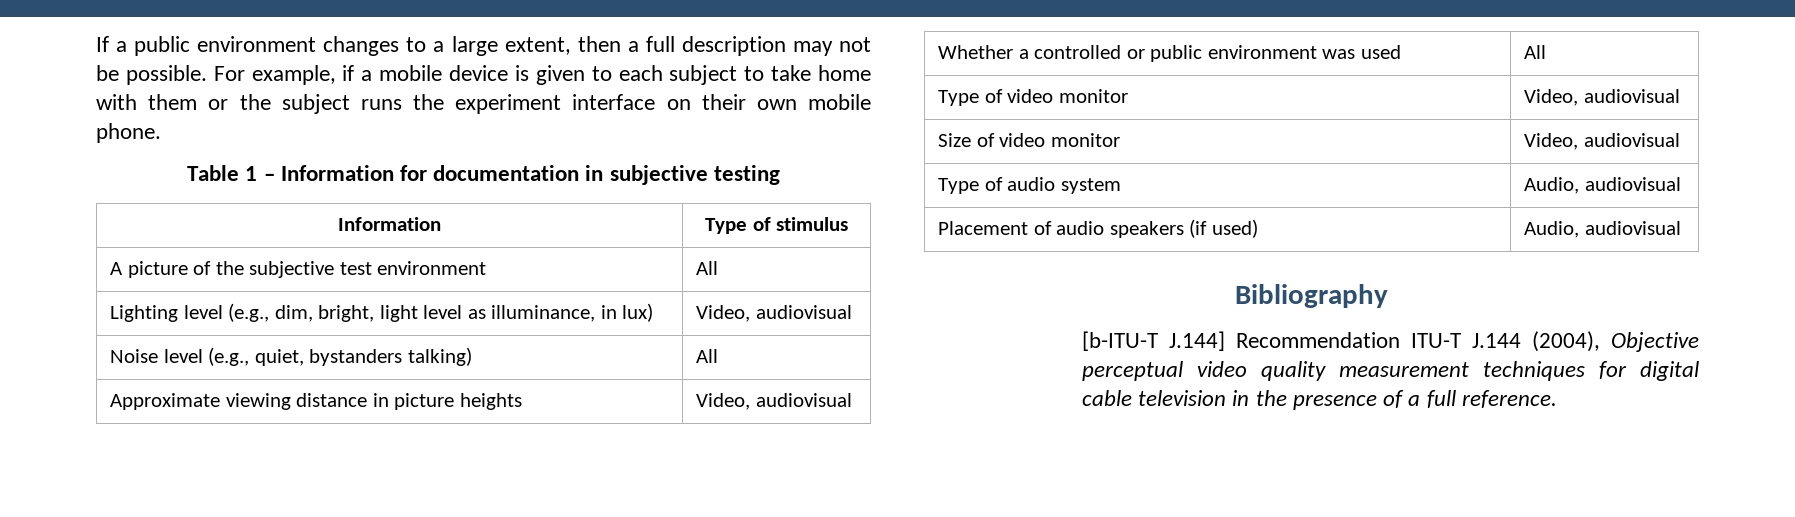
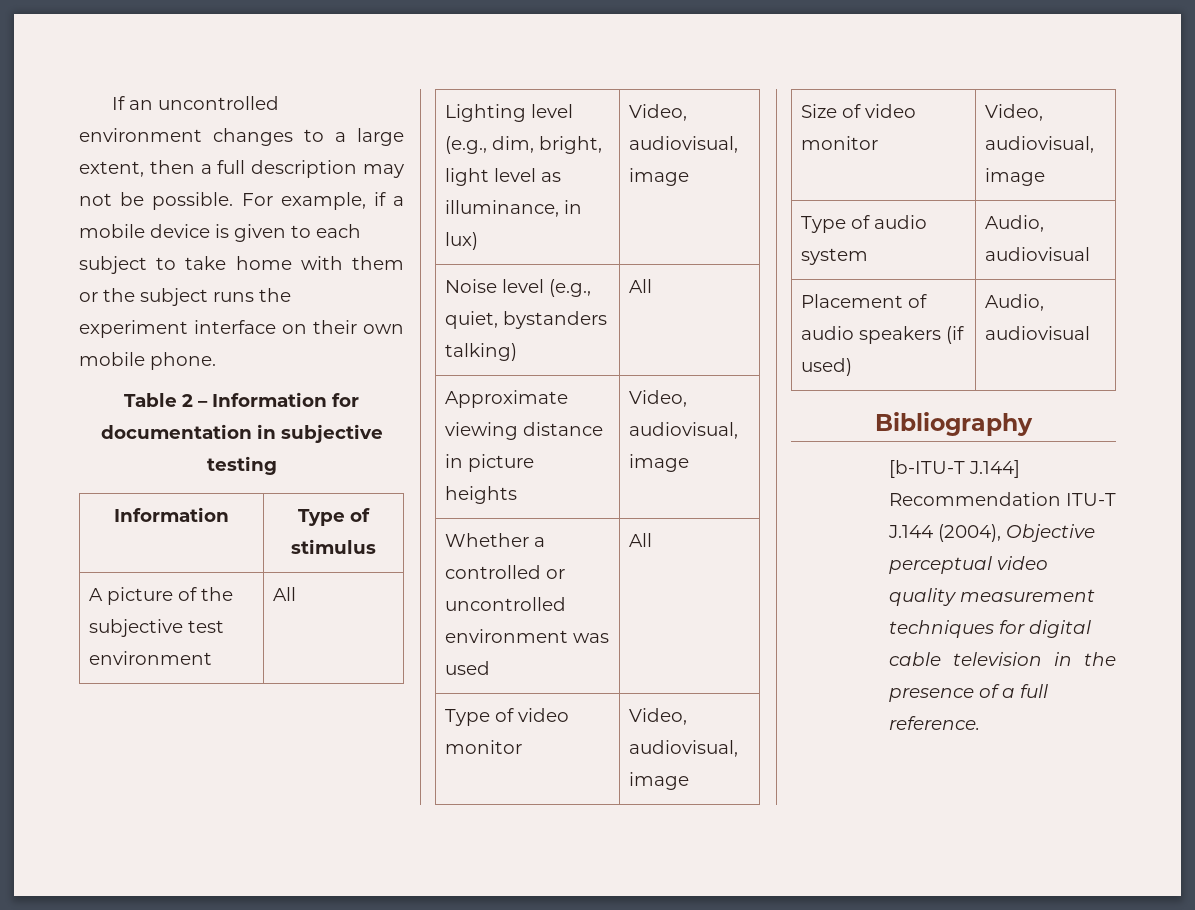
- If a public environment changes to a large extent, then a full description may not be possible.
+ If an uncontrolled environment changes to a large extent, then a full description may not be possible.
- Table 1 – Information for documentation in subjective testing
+ Table 2 – Information for documentation in subjective testing
- Lighting level (e.g., dim, bright, light level as illuminance, in lux) | Video, audiovisual
+ Lighting level (e.g., dim, bright, light level as illuminance, in lux) | Video, audiovisual, image
- Approximate viewing distance in picture heights | Video, audiovisual
+ Approximate viewing distance in picture heights | Video, audiovisual, image
- Whether a controlled or public environment was used | All
+ Whether a controlled or uncontrolled environment was used | All
- Type of video monitor | Video, audiovisual
+ Type of video monitor | Video, audiovisual, image
- Size of video monitor | Video, audiovisual
+ Size of video monitor | Video, audiovisual, image

